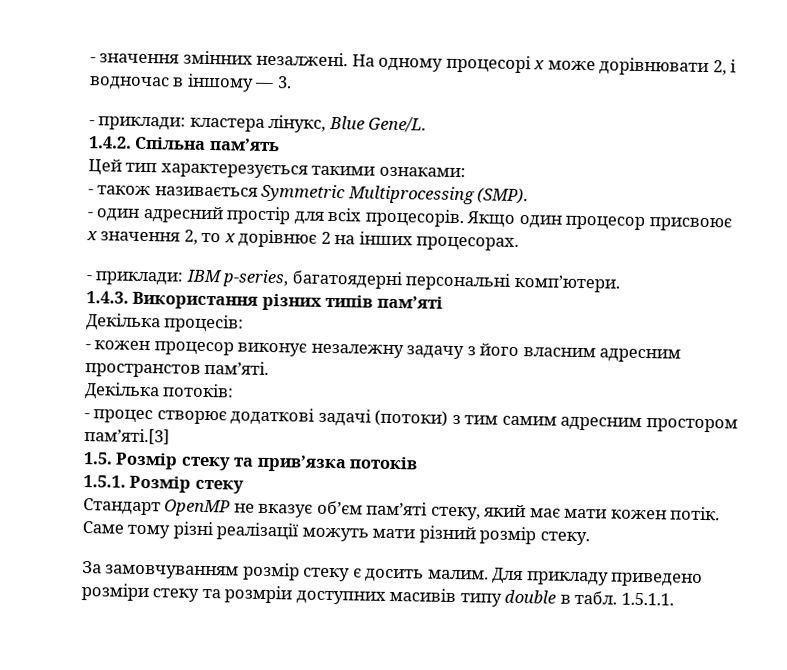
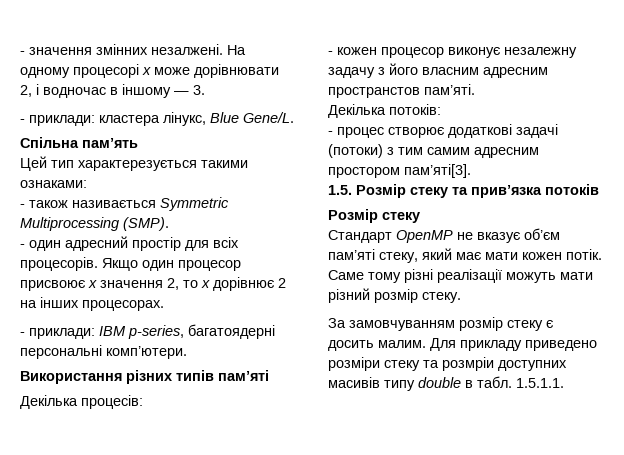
- 1.4.2. Спільна пам’ять
+ Спільна пам’ять
- 1.4.3. Використання різних типів пам’яті
+ Використання різних типів пам’яті
- - процес створює додаткові задачі (потоки) з тим самим адресним простором пам’яті.[3]
+ - процес створює додаткові задачі (потоки) з тим самим адресним простором пам’яті[3].
  1.5. Розмір стеку та прив’язка потоків
- 1.5.1. Розмір стеку
+ Розмір стеку

